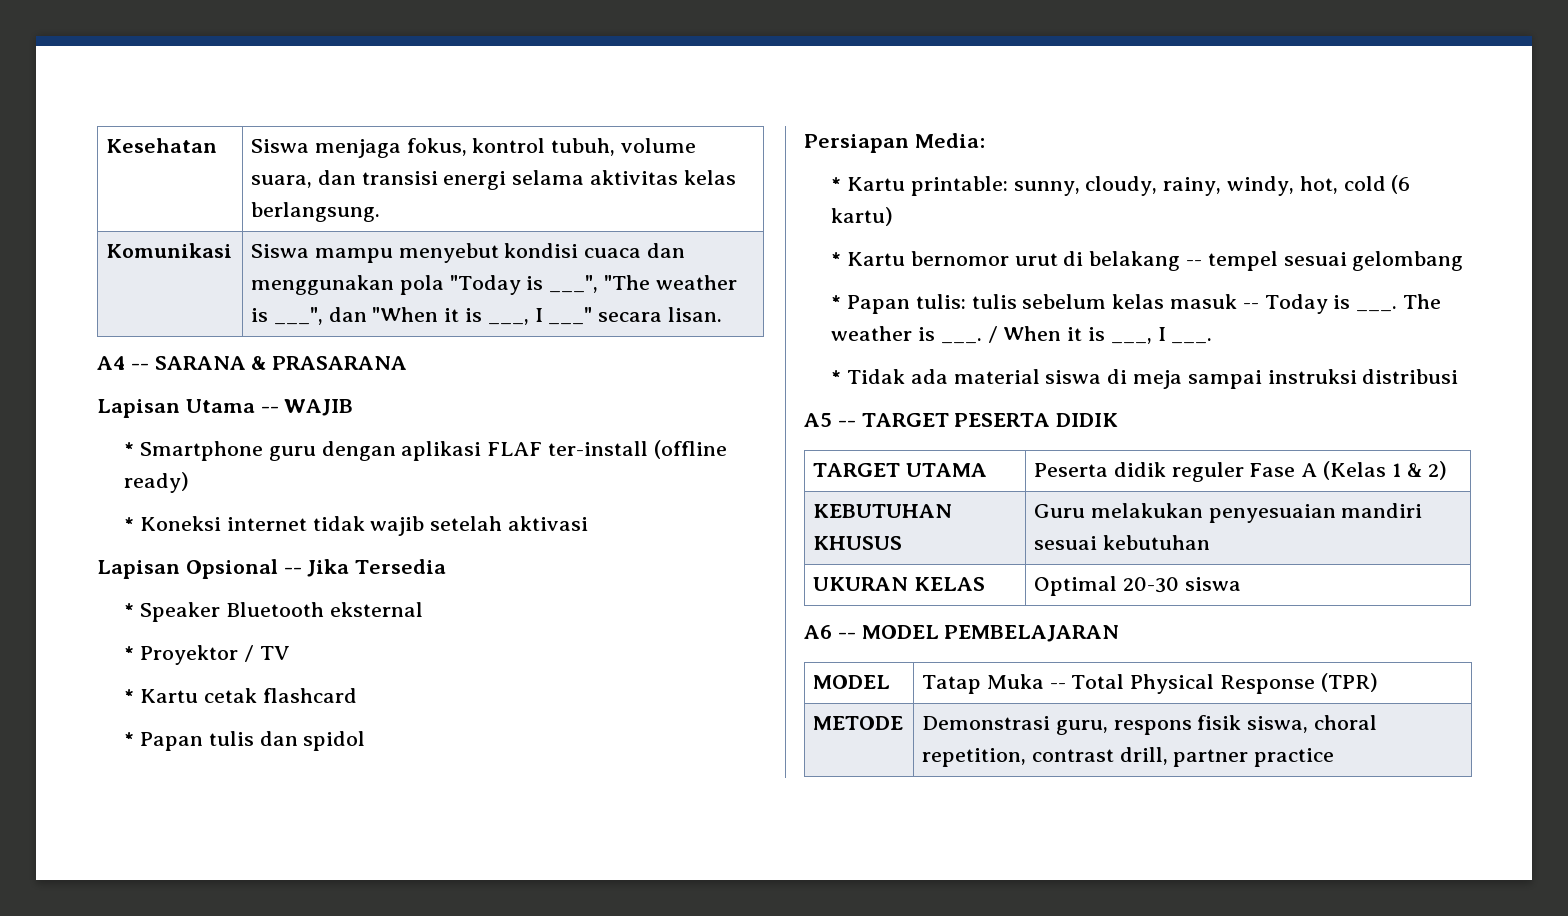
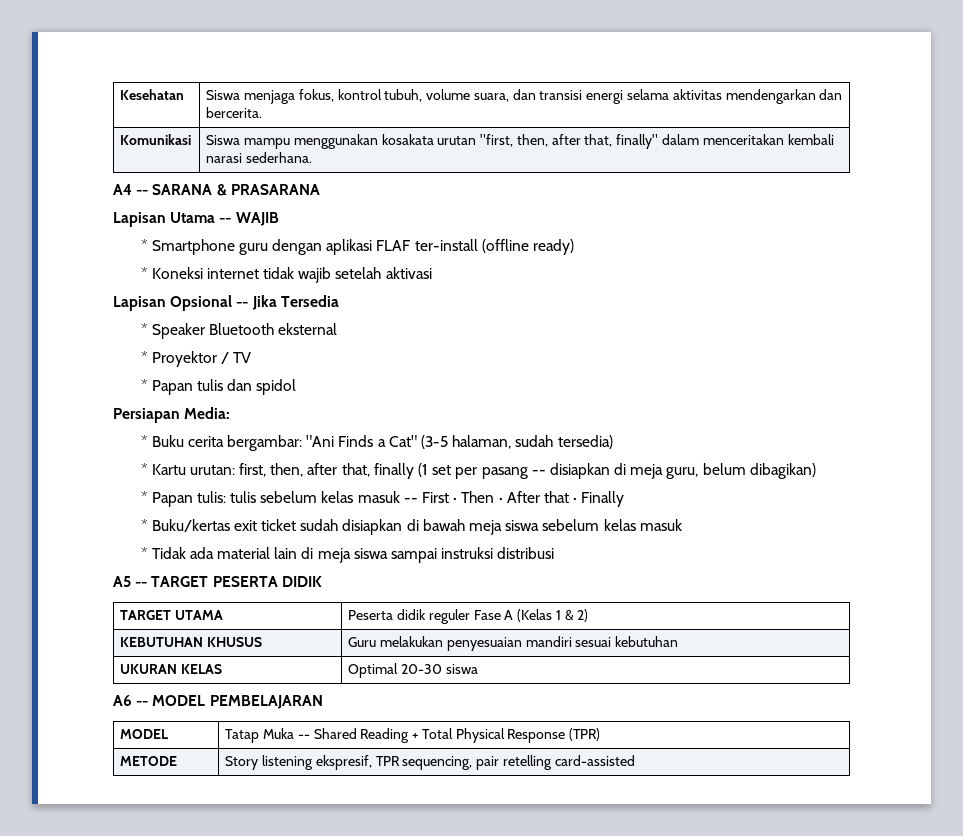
- Kesehatan | Siswa menjaga fokus, kontrol tubuh, volume suara, dan transisi energi selama aktivitas kelas berlangsung.
+ Kesehatan | Siswa menjaga fokus, kontrol tubuh, volume suara, dan transisi energi selama aktivitas mendengarkan dan bercerita.
- Komunikasi | Siswa mampu menyebut kondisi cuaca dan menggunakan pola "Today is ___", "The weather is ___", dan "When it is ___, I ___" secara lisan.
+ Komunikasi | Siswa mampu menggunakan kosakata urutan "first, then, after that, finally" dalam menceritakan kembali narasi sederhana.
- * Kartu cetak flashcard
- * Kartu printable: sunny, cloudy, rainy, windy, hot, cold (6 kartu)
- * Kartu bernomor urut di belakang -- tempel sesuai gelombang
+ * Buku cerita bergambar: "Ani Finds a Cat" (3-5 halaman, sudah tersedia)
+ * Kartu urutan: first, then, after that, finally (1 set per pasang -- disiapkan di meja guru, belum dibagikan)
- * Papan tulis: tulis sebelum kelas masuk -- Today is ___. The weather is ___. / When it is ___, I ___.
+ * Papan tulis: tulis sebelum kelas masuk -- First · Then · After that · Finally
+ * Buku/kertas exit ticket sudah disiapkan di bawah meja siswa sebelum kelas masuk
- * Tidak ada material siswa di meja sampai instruksi distribusi
+ * Tidak ada material lain di meja siswa sampai instruksi distribusi
- MODEL | Tatap Muka -- Total Physical Response (TPR)
+ MODEL | Tatap Muka -- Shared Reading + Total Physical Response (TPR)
- METODE | Demonstrasi guru, respons fisik siswa, choral repetition, contrast drill, partner practice
+ METODE | Story listening ekspresif, TPR sequencing, pair retelling card-assisted

